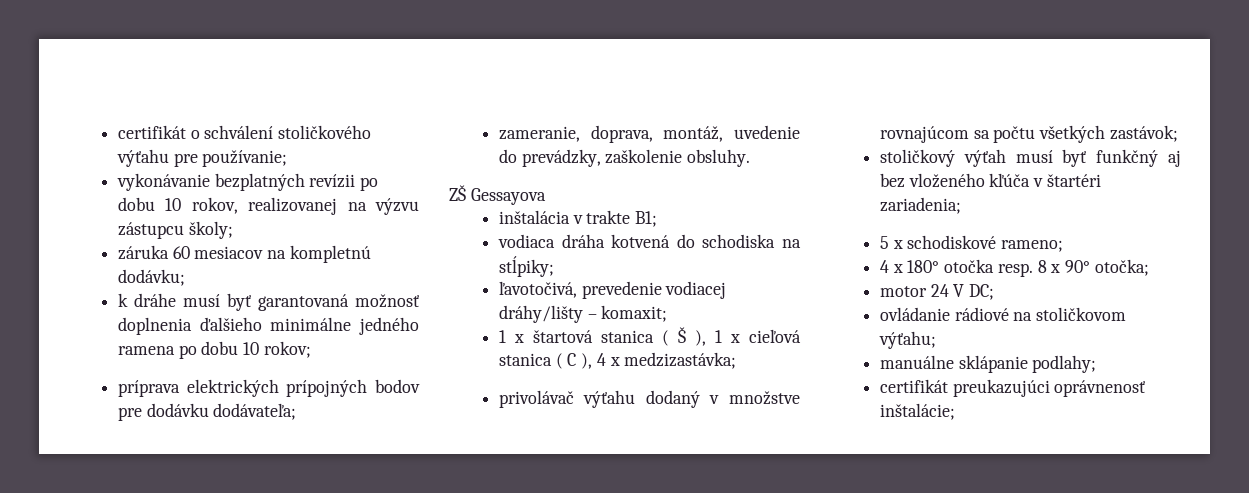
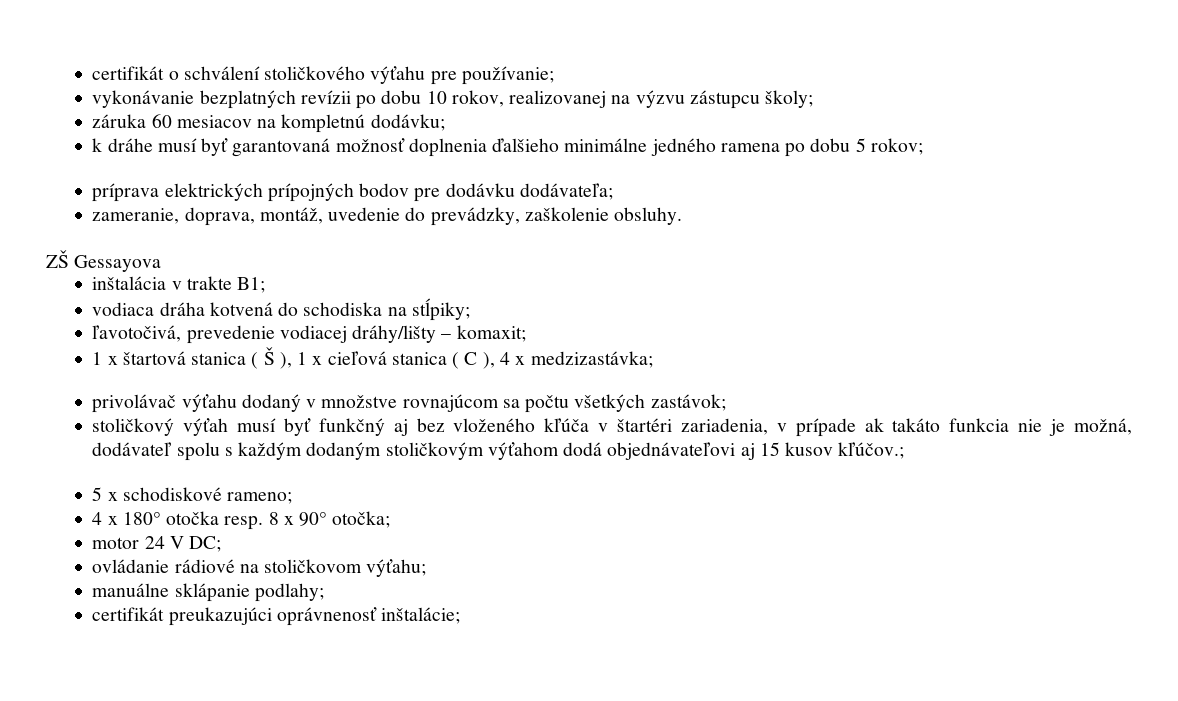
- k dráhe musí byť garantovaná možnosť doplnenia ďalšieho minimálne jedného ramena po dobu 10 rokov;
+ k dráhe musí byť garantovaná možnosť doplnenia ďalšieho minimálne jedného ramena po dobu 5 rokov;
- stoličkový výťah musí byť funkčný aj bez vloženého kľúča v štartéri zariadenia;
+ stoličkový výťah musí byť funkčný aj bez vloženého kľúča v štartéri zariadenia, v prípade ak takáto funkcia nie je možná, dodávateľ spolu s každým dodaným stoličkovým výťahom dodá objednávateľovi aj 15 kusov kľúčov.;

